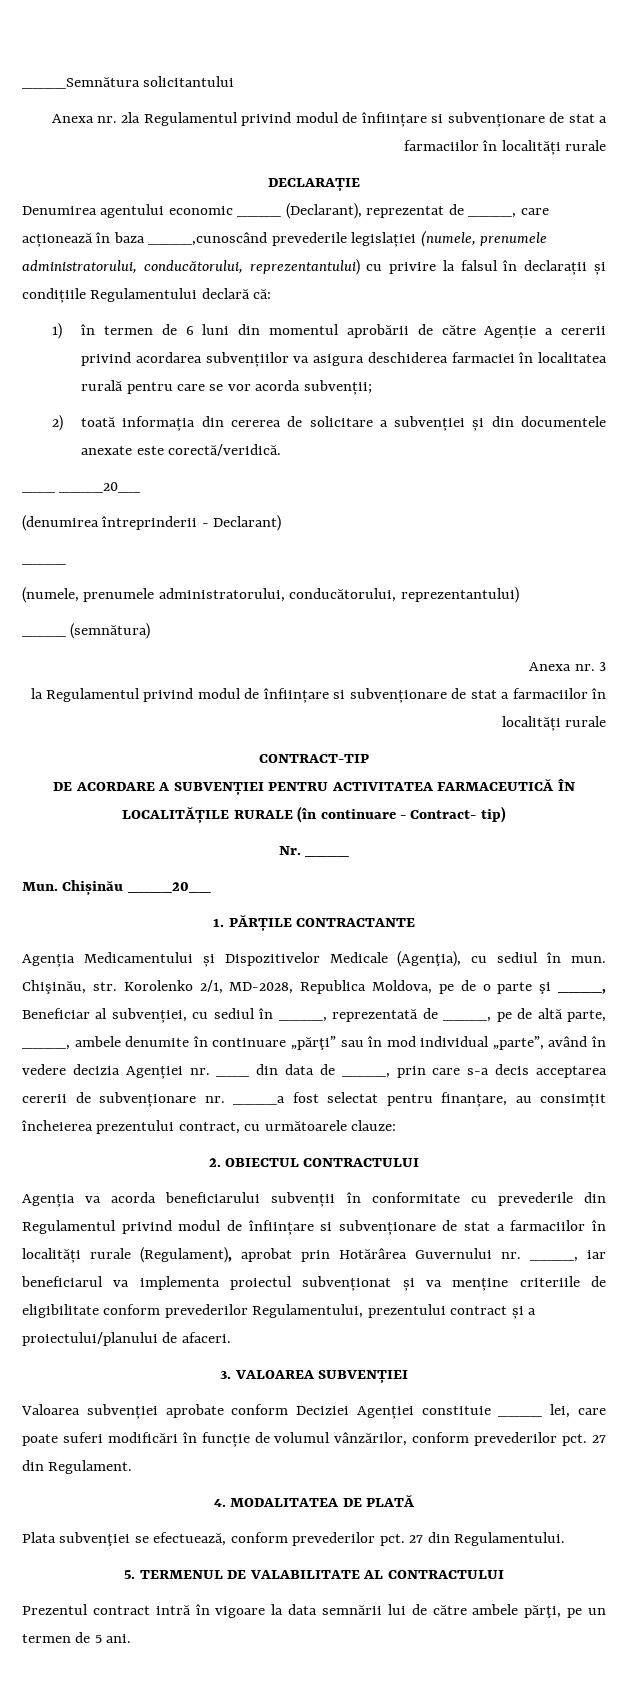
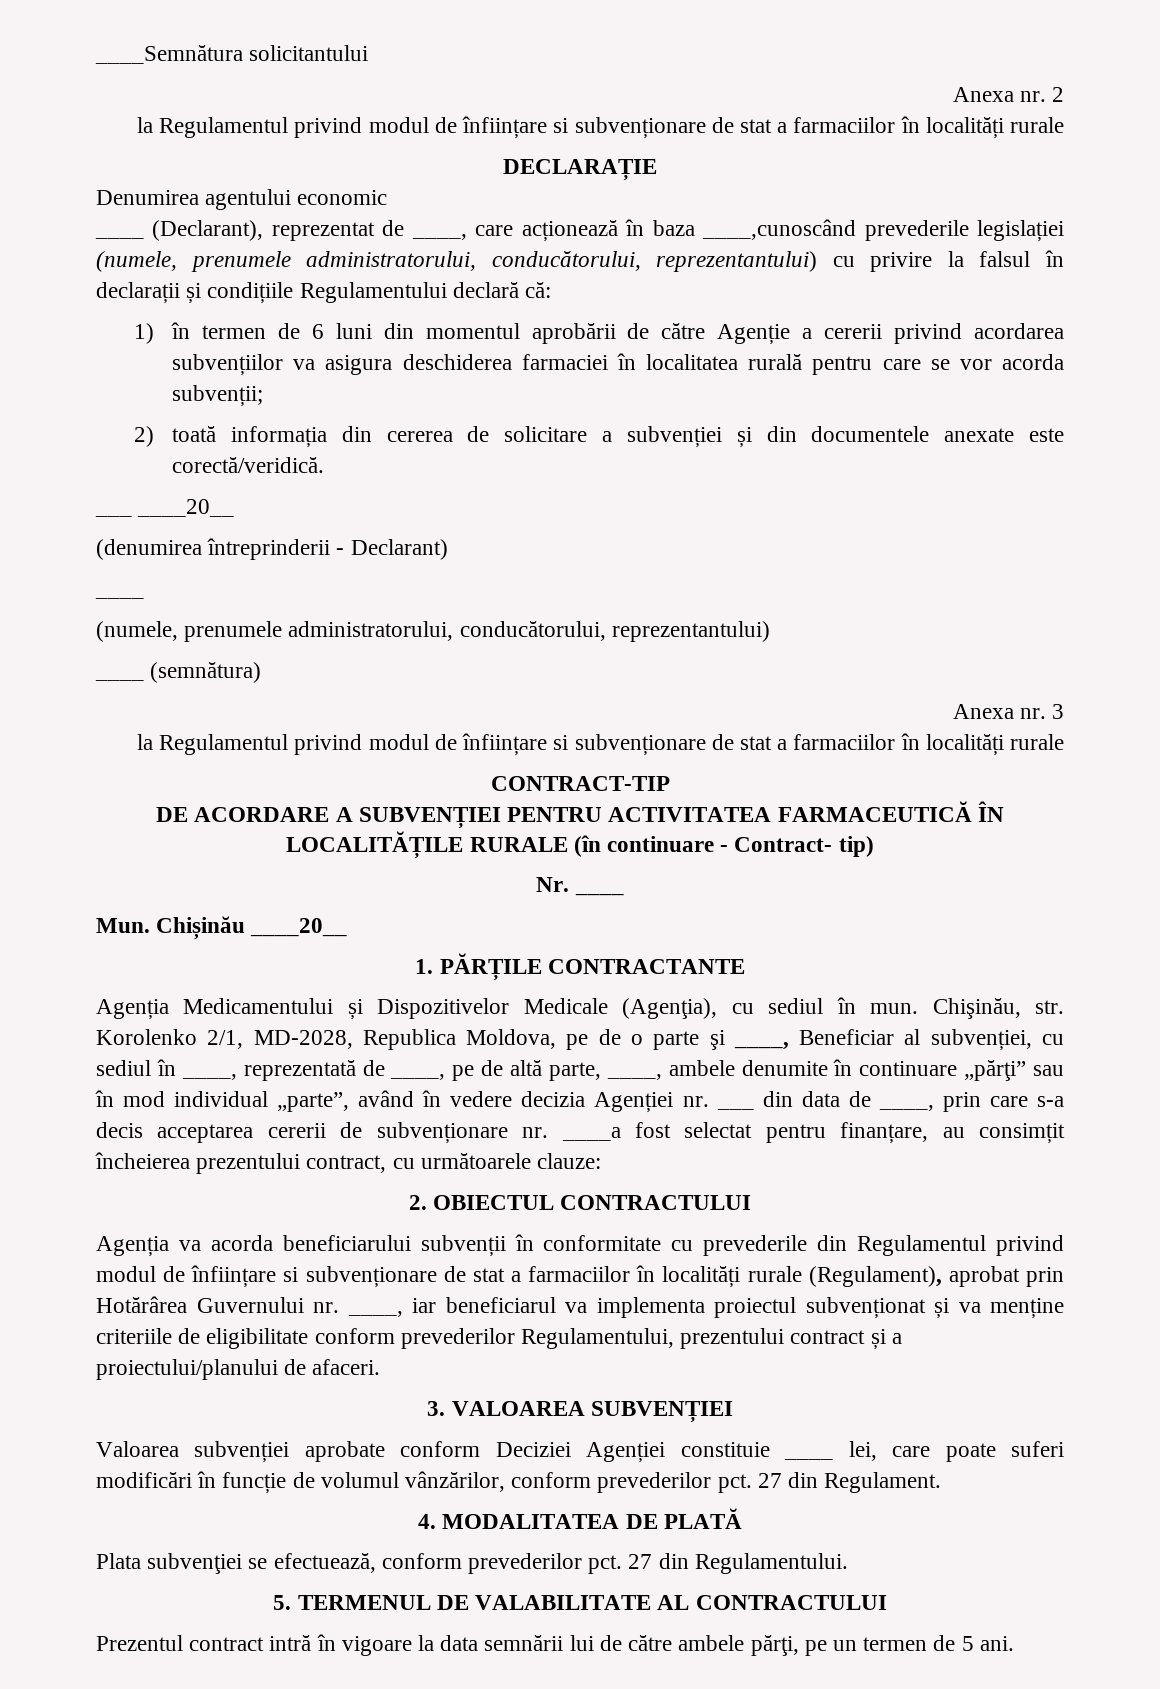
- Anexa nr. 2la Regulamentul privind modul de înființare si subvenționare de stat a farmaciilor în localități rurale
+ Anexa nr. 2
+ la Regulamentul privind modul de înființare si subvenționare de stat a farmaciilor în localități rurale
- Denumirea agentului economic ____ (Declarant), reprezentat de ____, care acționează în baza ____,cunoscând prevederile legislației (numele, prenumele administratorului, conducătorului, reprezentantului) cu privire la falsul în declarații și condițiile Regulamentului declară că:
+ Denumirea agentului economic
+ ____ (Declarant), reprezentat de ____, care acționează în baza ____,cunoscând prevederile legislației (numele, prenumele administratorului, conducătorului, reprezentantului) cu privire la falsul în declarații și condițiile Regulamentului declară că:

